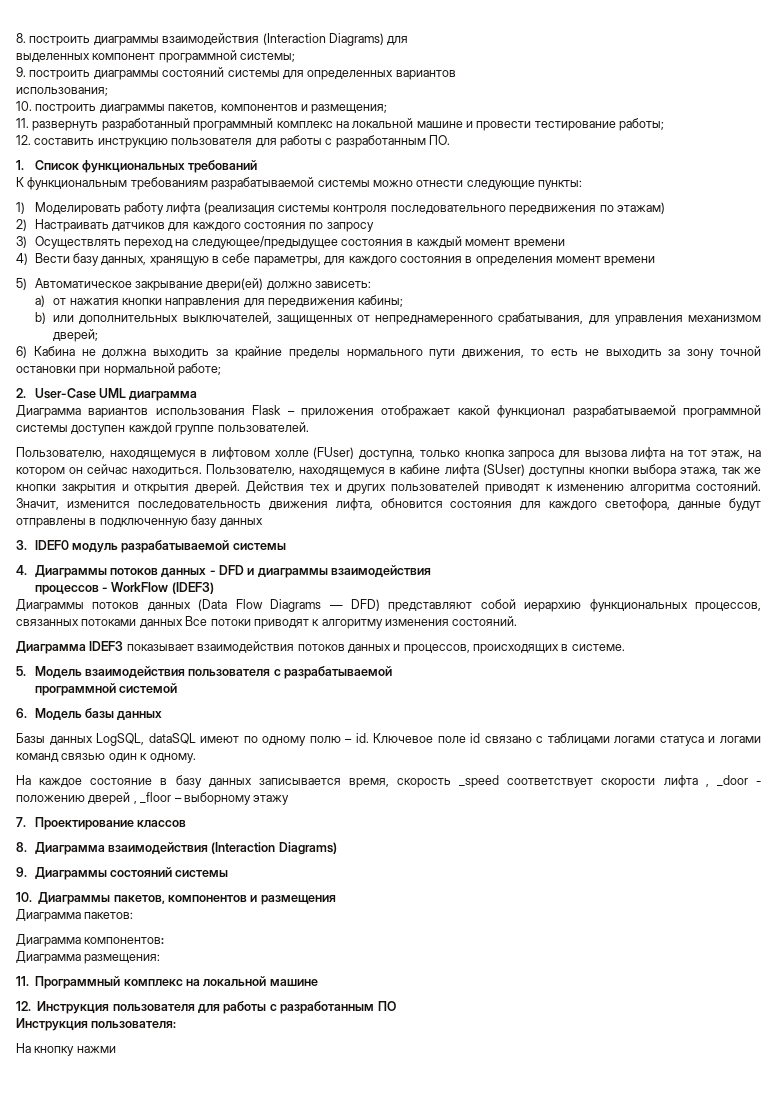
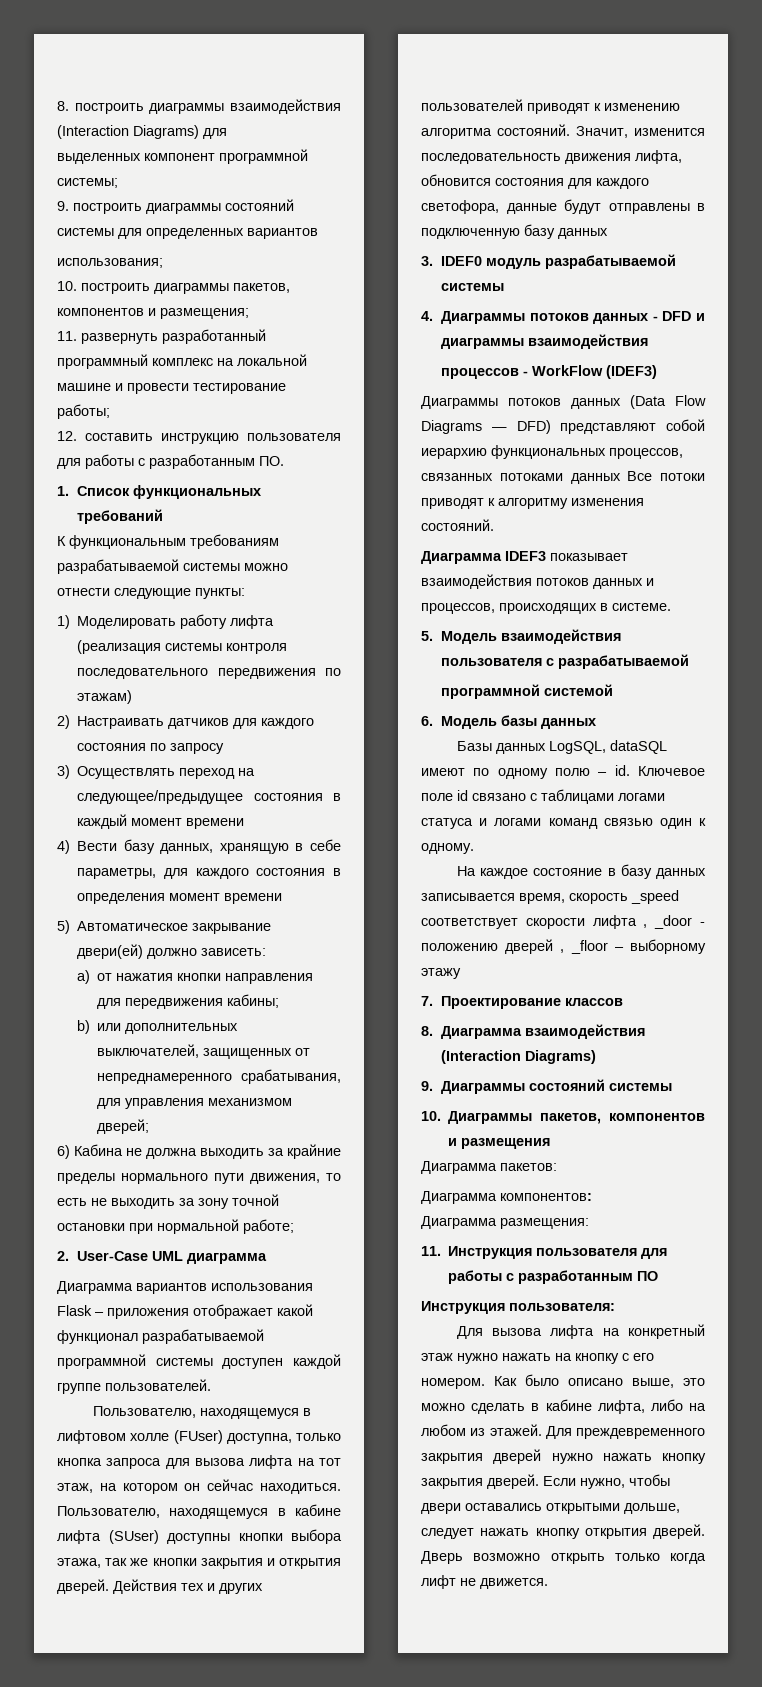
- 11. Программный комплекс на локальной машине
- 12. Инструкция пользователя для работы с разработанным ПО
+ 11. Инструкция пользователя для работы с разработанным ПО
- На кнопку нажми
+ Для вызова лифта на конкретный этаж нужно нажать на кнопку с его номером. Как было описано выше, это можно сделать в кабине лифта, либо на любом из этажей. Для преждевременного закрытия дверей нужно нажать кнопку закрытия дверей. Если нужно, чтобы двери оставались открытыми дольше, следует нажать кнопку открытия дверей. Дверь возможно открыть только когда лифт не движется.

